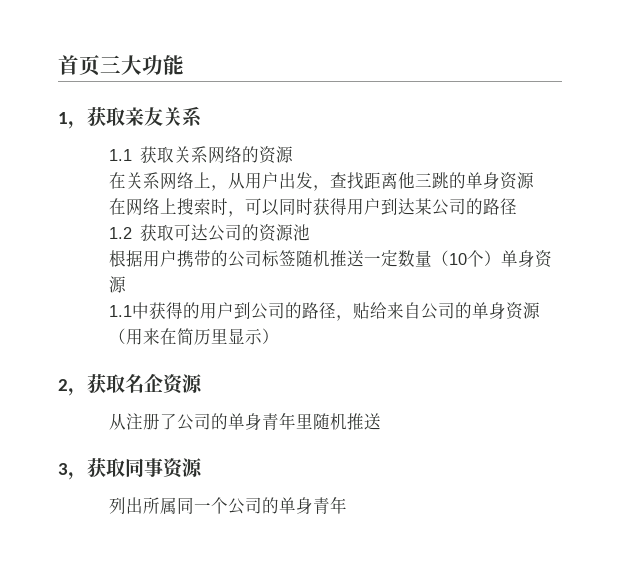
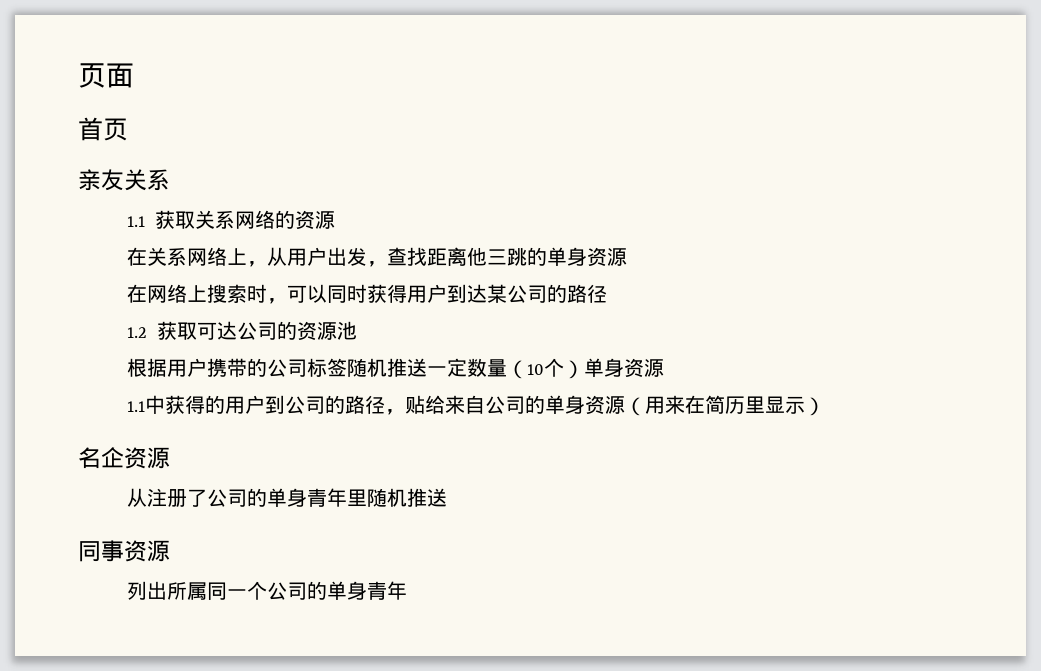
+ 页面
- 首页三大功能
- 1，获取亲友关系
+ 首页
+ 亲友关系
- 2，获取名企资源
+ 名企资源
- 3，获取同事资源
+ 同事资源

